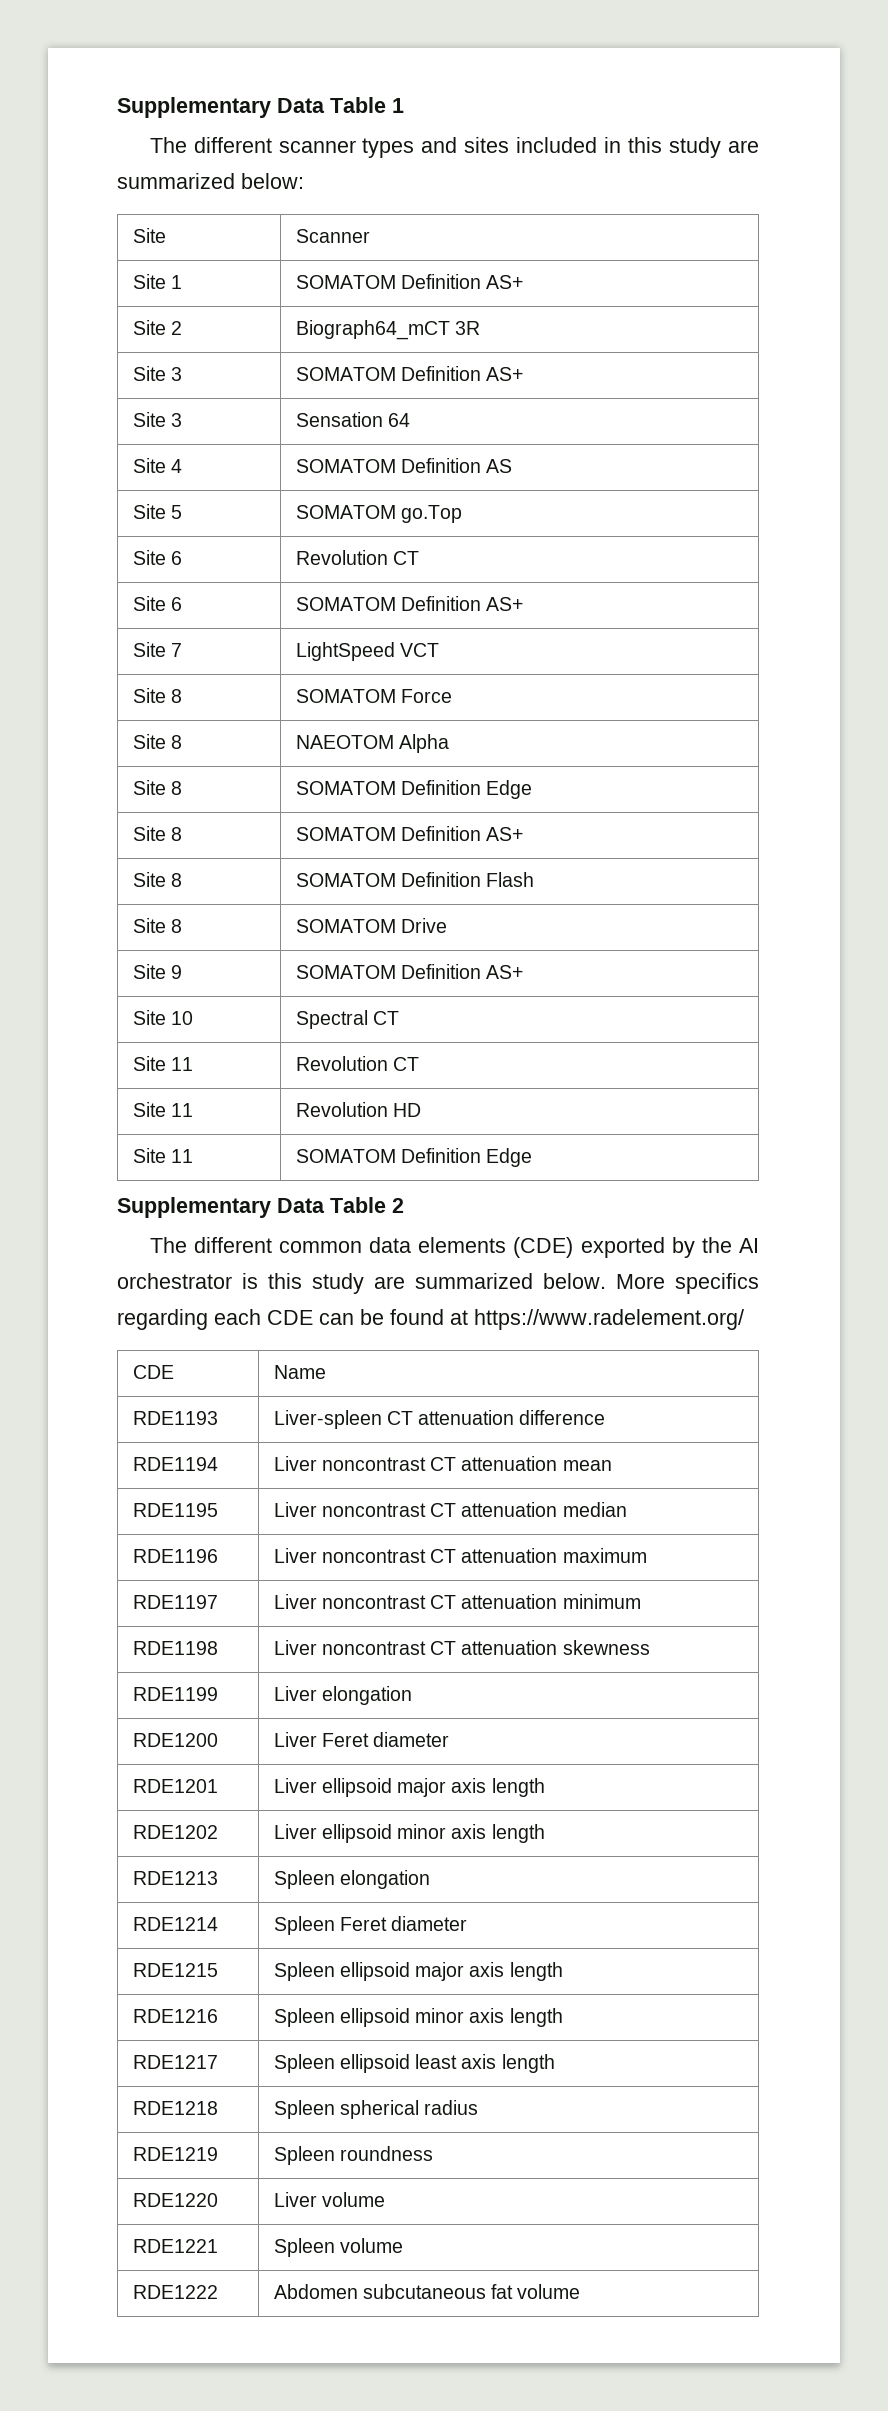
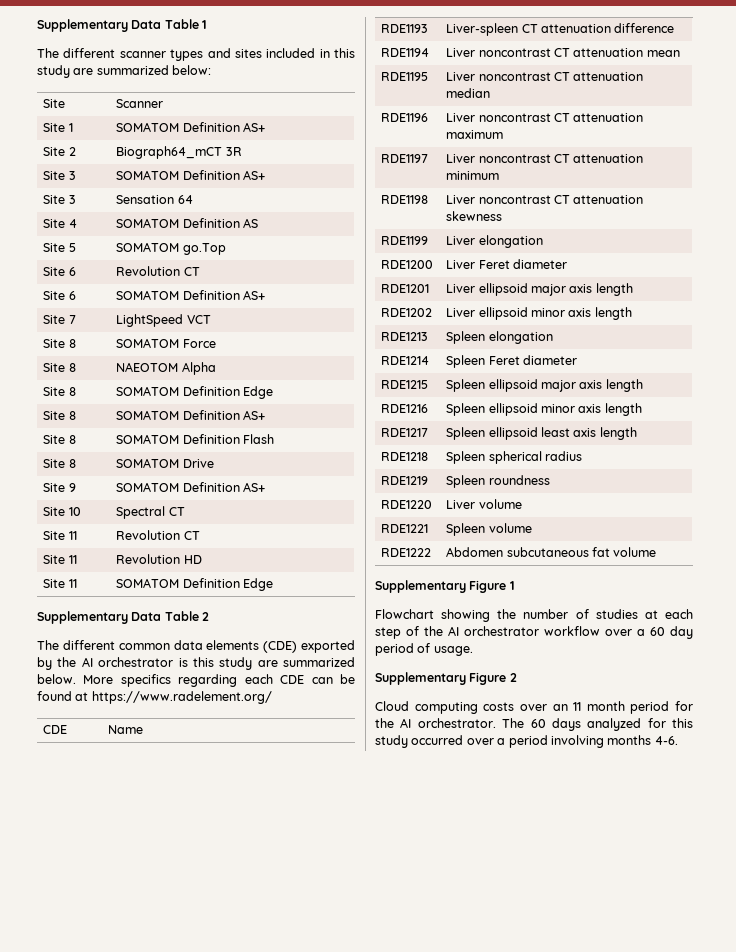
+ Supplementary Figure 1
+ Flowchart showing the number of studies at each step of the AI orchestrator workflow over a 60 day period of usage.
+ Supplementary Figure 2
+ Cloud computing costs over an 11 month period for the AI orchestrator. The 60 days analyzed for this study occurred over a period involving months 4-6.

